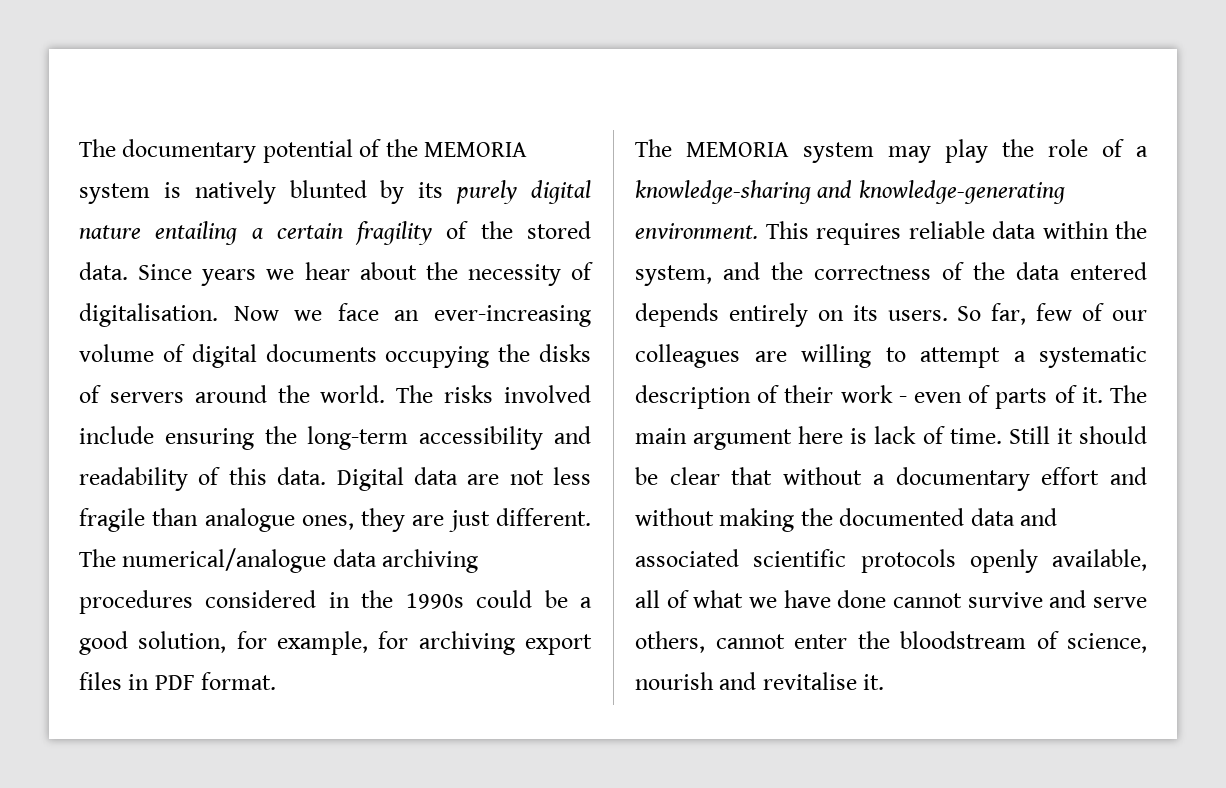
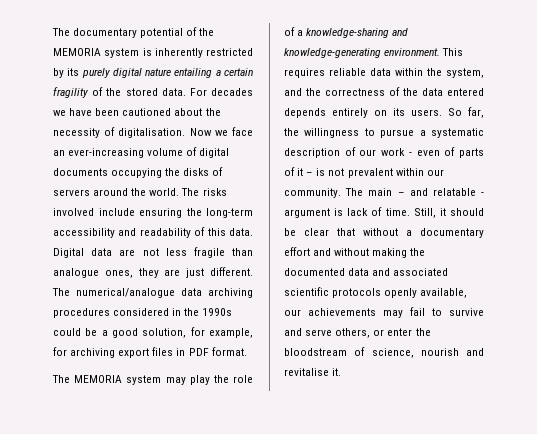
- The documentary potential of the MEMORIA system is natively blunted by its purely digital nature entailing a certain fragility of the stored data.
+ The documentary potential of the MEMORIA system is inherently restricted by its purely digital nature entailing a certain fragility of the stored data.
- Since years we hear about the necessity of digitalisation.
+ For decades we have been cautioned about the necessity of digitalisation.
- So far, few of our colleagues are willing to attempt a systematic description of their work - even of parts of it. The main argument here is lack of time.
+ So far, the willingness to pursue a systematic description of our work - even of parts of it – is not prevalent within our community. The main – and relatable - argument is lack of time.
- Still it should be clear that without a documentary effort and without making the documented data and associated scientific protocols openly available, all of what we have done cannot survive and serve others, cannot enter the bloodstream of science, nourish and revitalise it.
+ Still, it should be clear that without a documentary effort and without making the documented data and associated scientific protocols openly available, our achievements may fail to survive and serve others, or enter the bloodstream of science, nourish and revitalise it.

